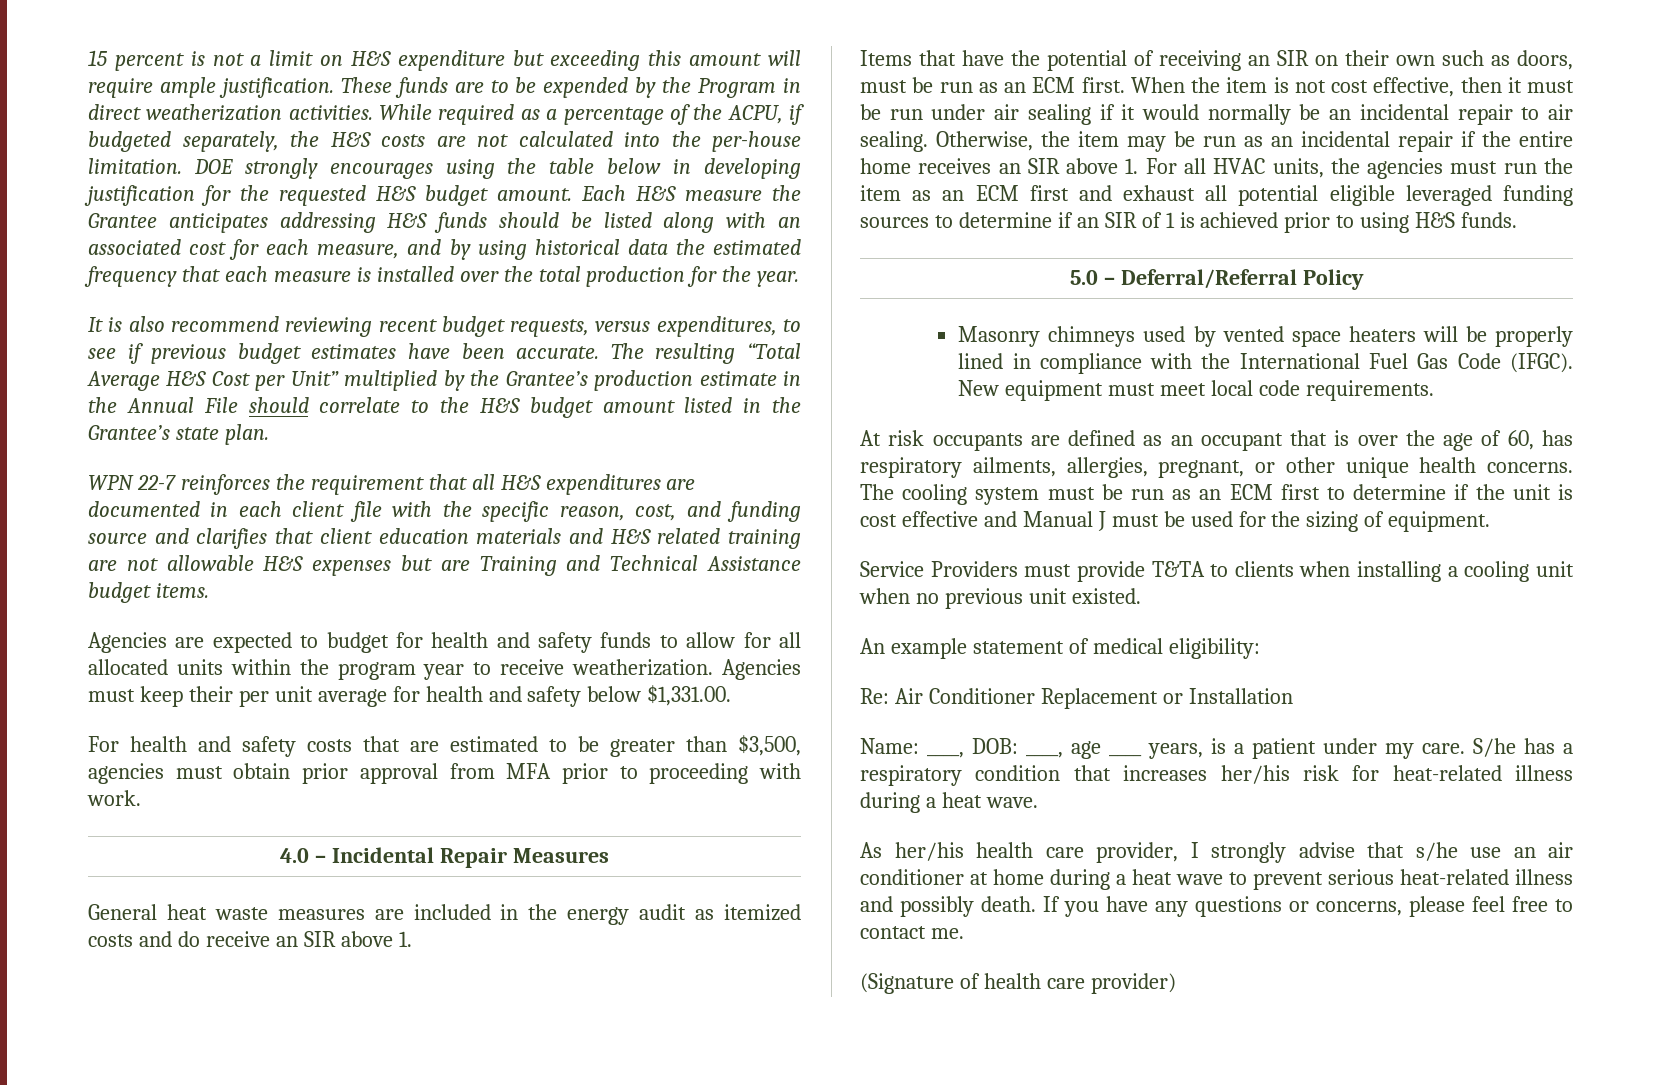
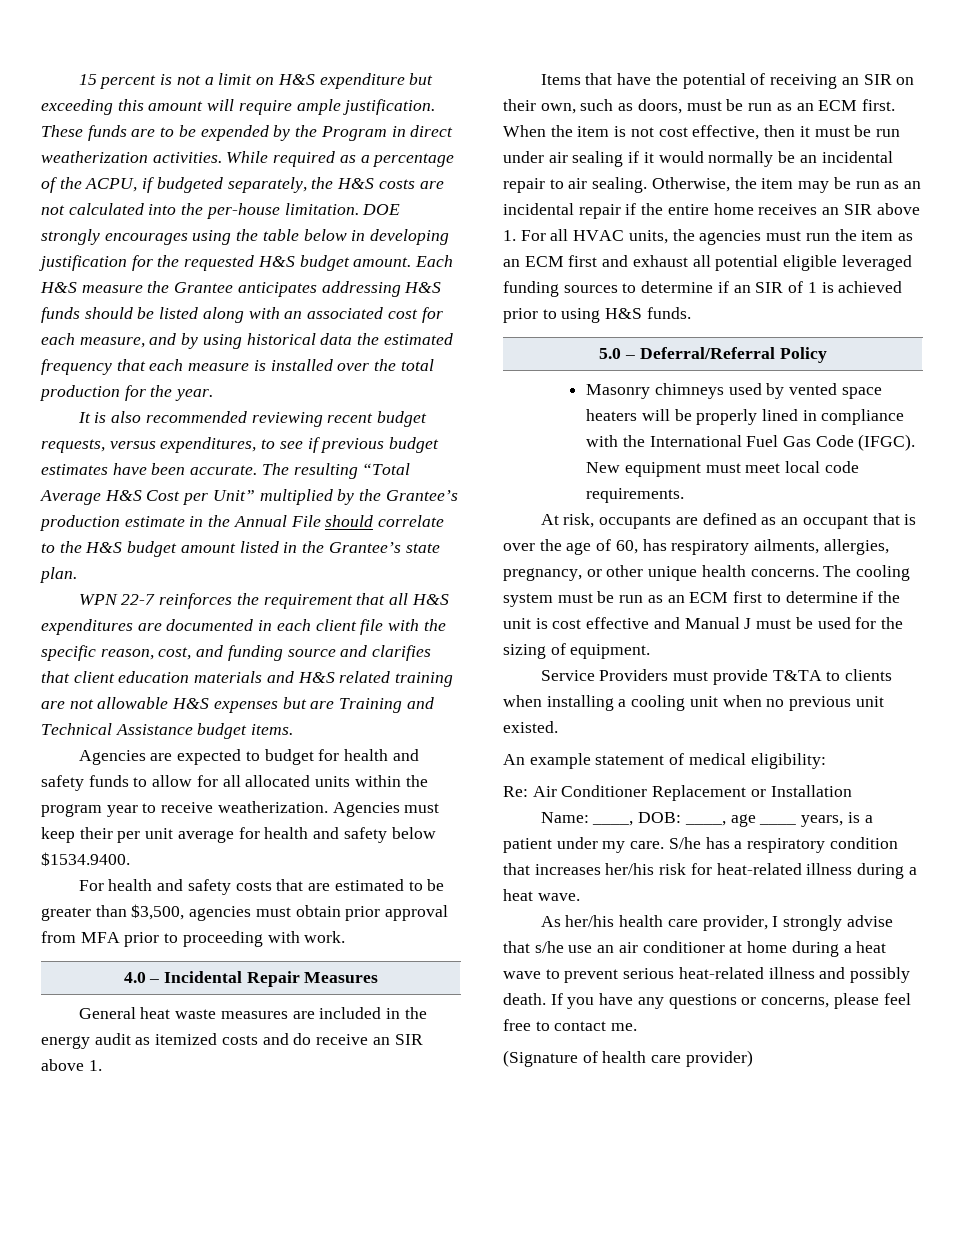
- It is also recommend reviewing recent budget requests, versus expenditures, to see if previous budget estimates have been accurate.
+ It is also recommended reviewing recent budget requests, versus expenditures, to see if previous budget estimates have been accurate.
- Agencies must keep their per unit average for health and safety below $1,331.00.
+ Agencies must keep their per unit average for health and safety below $1534.9400.
- Items that have the potential of receiving an SIR on their own such as doors, must be run as an ECM first.
+ Items that have the potential of receiving an SIR on their own, such as doors, must be run as an ECM first.
- At risk occupants are defined as an occupant that is over the age of 60, has respiratory ailments, allergies, pregnant, or other unique health concerns.
+ At risk, occupants are defined as an occupant that is over the age of 60, has respiratory ailments, allergies, pregnancy, or other unique health concerns.

